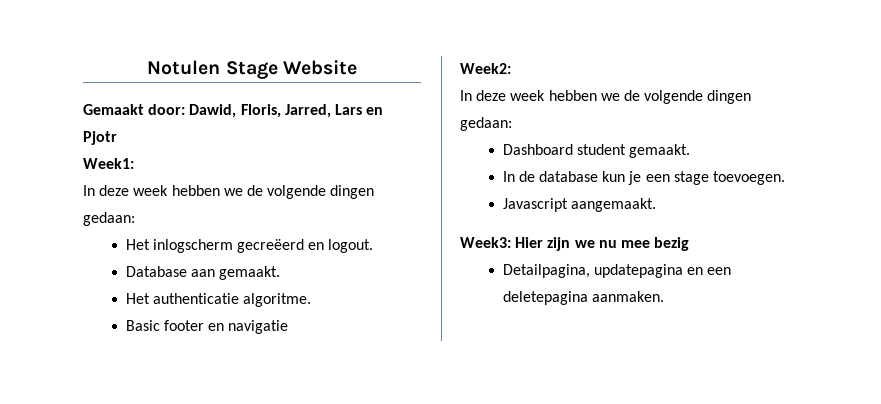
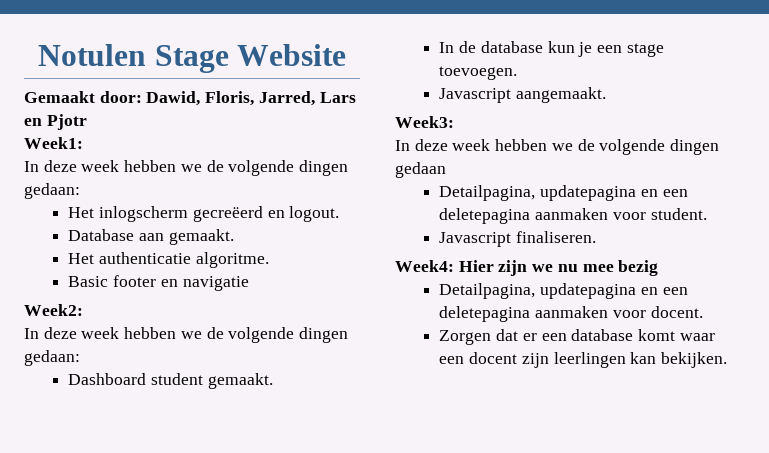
- Week3: Hier zijn we nu mee bezig
+ Week3:
+ In deze week hebben we de volgende dingen gedaan
+ Detailpagina, updatepagina en een deletepagina aanmaken voor student.
+ Javascript finaliseren.
+ Week4: Hier zijn we nu mee bezig
- Detailpagina, updatepagina en een deletepagina aanmaken.
+ Detailpagina, updatepagina en een deletepagina aanmaken voor docent.
+ Zorgen dat er een database komt waar een docent zijn leerlingen kan bekijken.

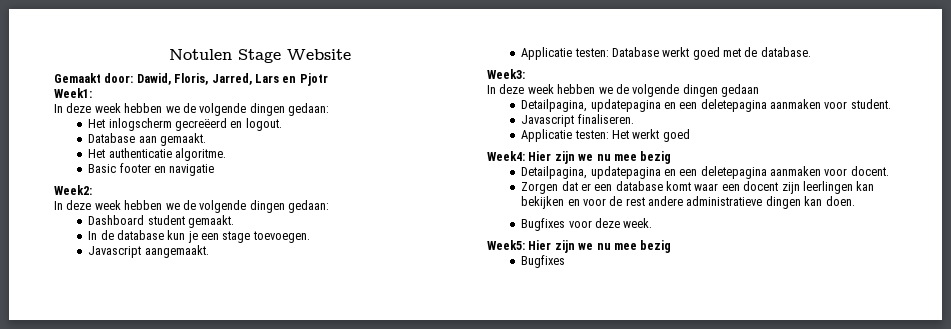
+ Applicatie testen: Database werkt goed met de database.
+ Applicatie testen: Het werkt goed
- Zorgen dat er een database komt waar een docent zijn leerlingen kan bekijken.
+ Zorgen dat er een database komt waar een docent zijn leerlingen kan bekijken en voor de rest andere administratieve dingen kan doen.
+ Bugfixes voor deze week.
+ Week5: Hier zijn we nu mee bezig
+ Bugfixes

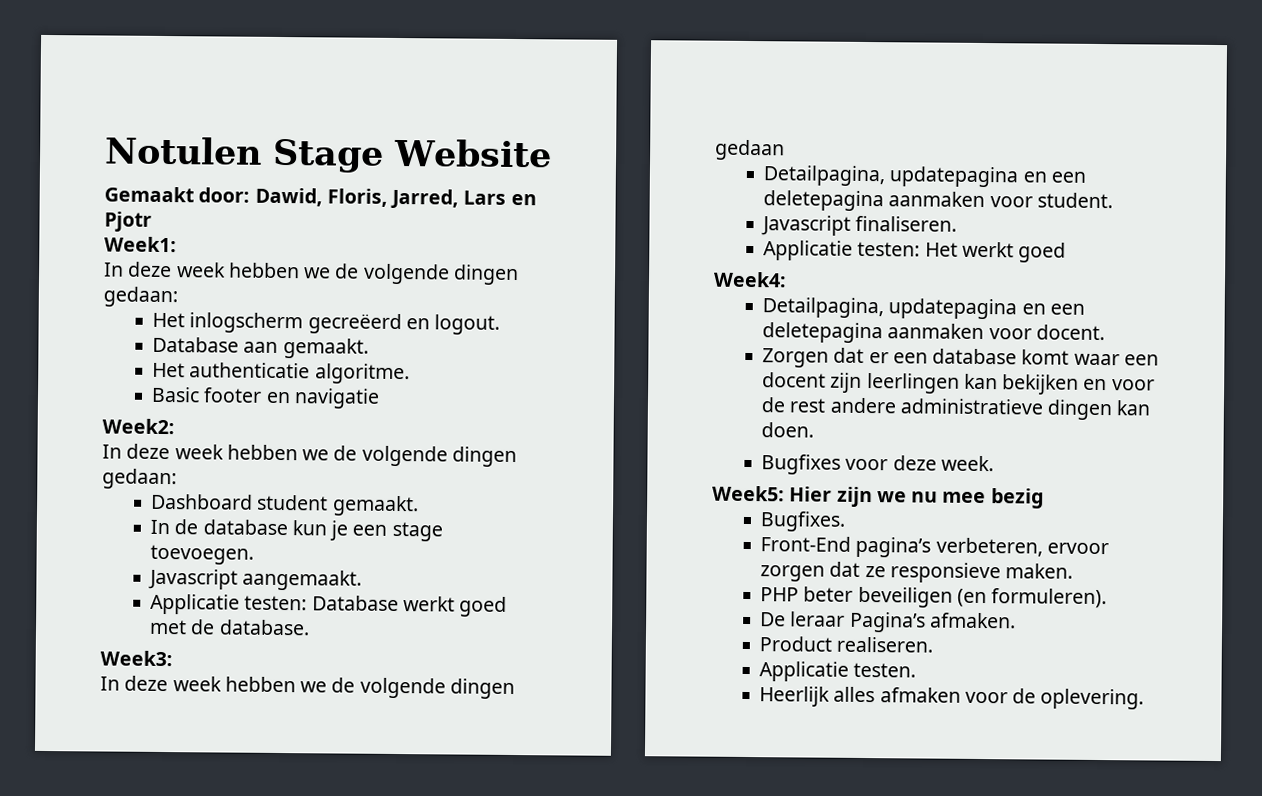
- Week4: Hier zijn we nu mee bezig
+ Week4:
  Week5: Hier zijn we nu mee bezig
- Bugfixes
+ Bugfixes.
+ Front-End pagina’s verbeteren, ervoor zorgen dat ze responsieve maken.
+ PHP beter beveiligen (en formuleren).
+ De leraar Pagina’s afmaken.
+ Product realiseren.
+ Applicatie testen.
+ Heerlijk alles afmaken voor de oplevering.

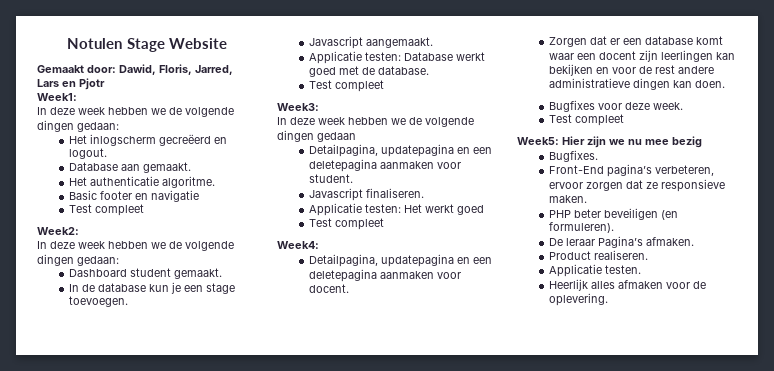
  Basic footer en navigatie
+ Test compleet
  Applicatie testen: Database werkt goed met de database.
+ Test compleet
  Applicatie testen: Het werkt goed
+ Test compleet
  Bugfixes voor deze week.
+ Test compleet

